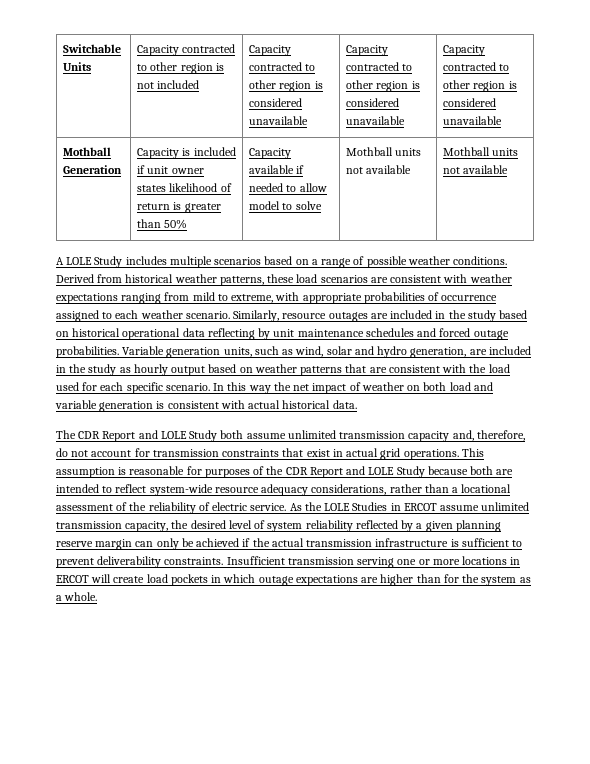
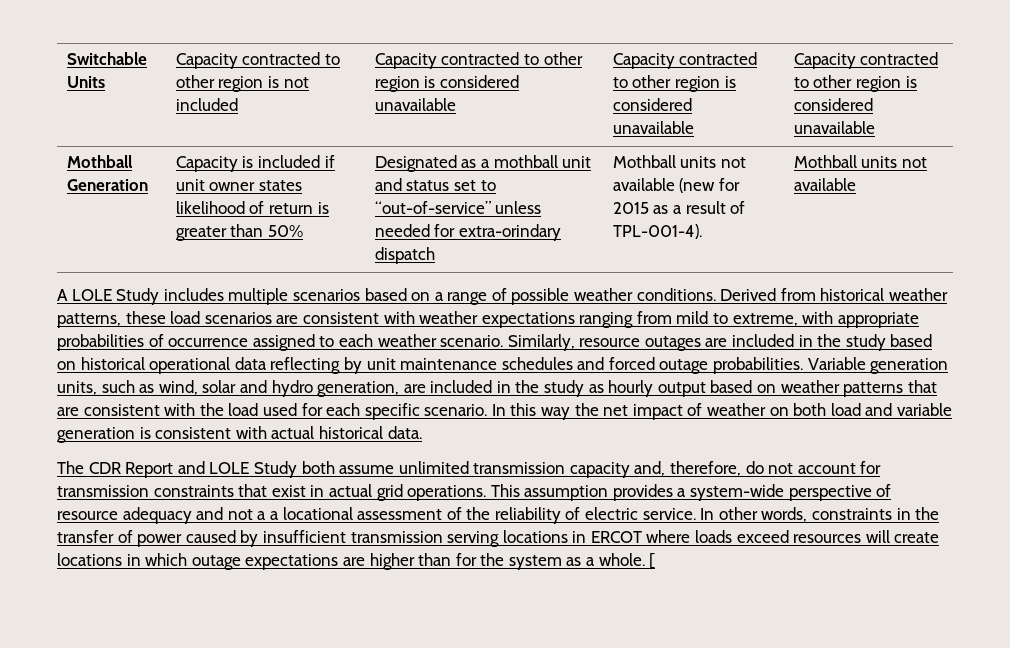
- Capacity available if needed to allow model to solve | Mothball units not available
+ Designated as a mothball unit and status set to “out-of-service” unless needed for extra-orindary dispatch | Mothball units not available (new for 2015 as a result of TPL-001-4).
- This assumption is reasonable for purposes of the CDR Report and LOLE Study because both are intended to reflect system-wide resource adequacy considerations, rather than a locational assessment of the reliability of electric service.
+ This assumption provides a system-wide perspective of resource adequacy and not a a locational assessment of the reliability of electric service.
- As the LOLE Studies in ERCOT assume unlimited transmission capacity, the desired level of system reliability reflected by a given planning reserve margin can only be achieved if the actual transmission infrastructure is sufficient to prevent deliverability constraints. Insufficient transmission serving one or more locations in ERCOT will create load pockets in which outage expectations are higher than for the system as a whole.
+ In other words, constraints in the transfer of power caused by insufficient transmission serving locations in ERCOT where loads exceed resources will create locations in which outage expectations are higher than for the system as a whole.
+ [

